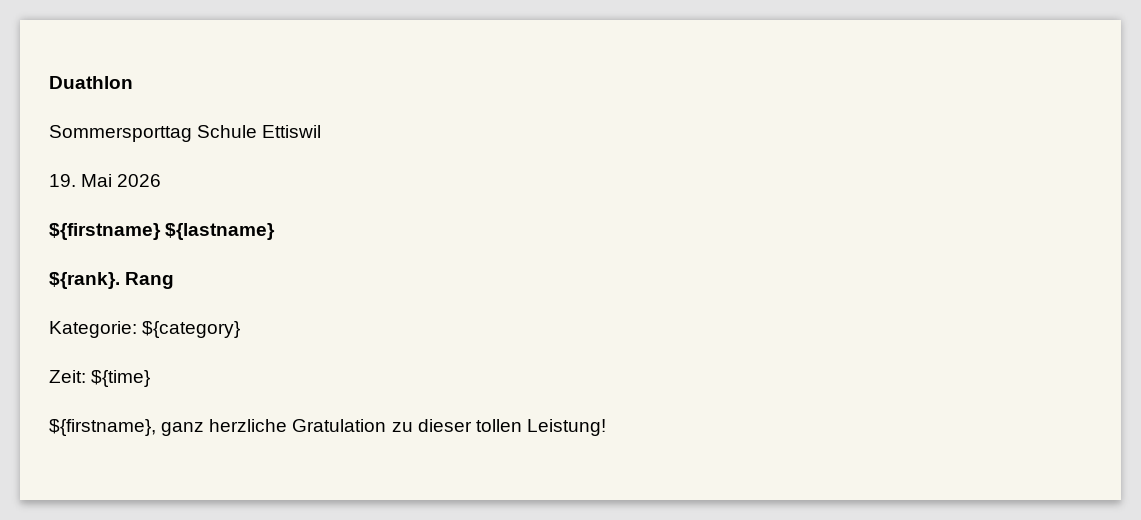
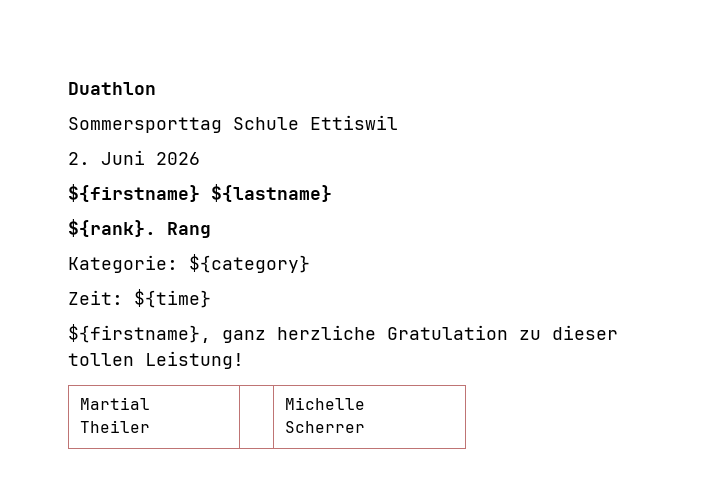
- 19. Mai 2026
+ 2. Juni 2026
+ Martial Theiler | | Michelle Scherrer

